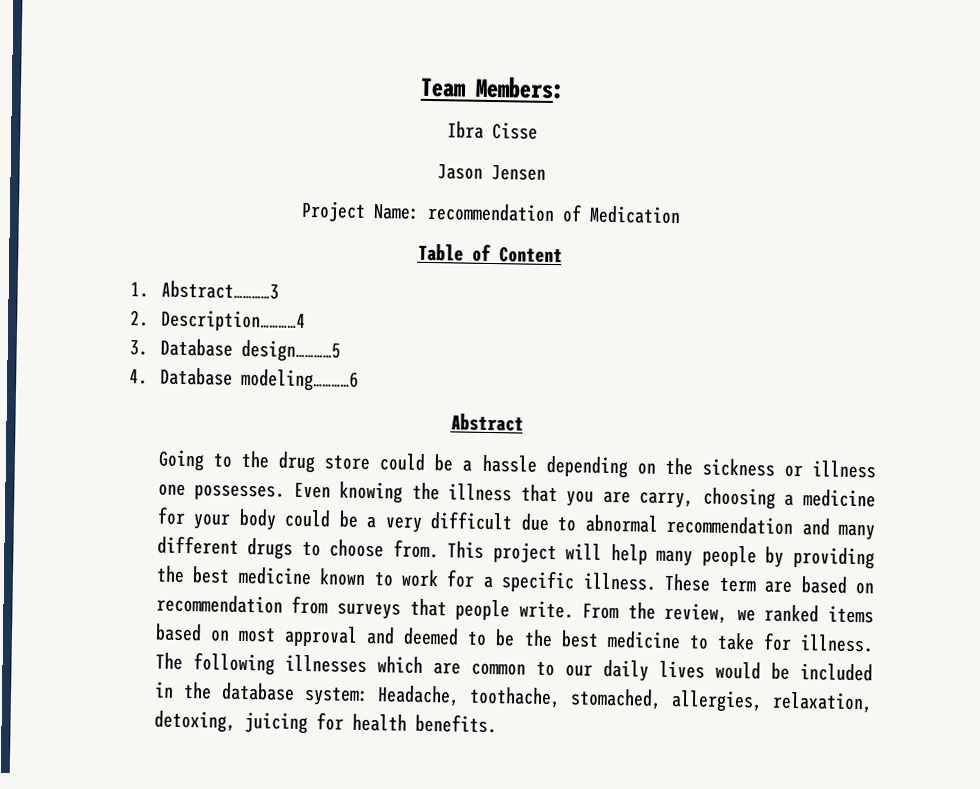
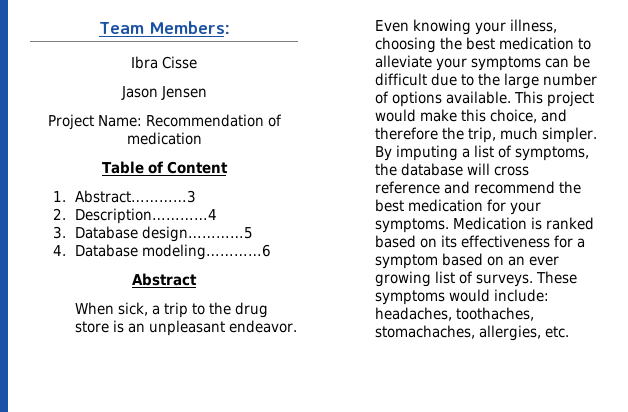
- Project Name: recommendation of Medication
+ Project Name: Recommendation of medication
- Going to the drug store could be a hassle depending on the sickness or illness one possesses. Even knowing the illness that you are carry, choosing a medicine for your body could be a very difficult due to abnormal recommendation and many different drugs to choose from. This project will help many people by providing the best medicine known to work for a specific illness. These term are based on recommendation from surveys that people write. From the review, we ranked items based on most approval and deemed to be the best medicine to take for illness. The following illnesses which are common to our daily lives would be included in the database system: Headache, toothache, stomached, allergies, relaxation, detoxing, juicing for health benefits.
+ When sick, a trip to the drug store is an unpleasant endeavor. Even knowing your illness, choosing the best medication to alleviate your symptoms can be difficult due to the large number of options available. This project would make this choice, and therefore the trip, much simpler. By imputing a list of symptoms, the database will cross reference and recommend the best medication for your symptoms. Medication is ranked based on its effectiveness for a symptom based on an ever growing list of surveys. These symptoms would include: headaches, toothaches, stomachaches, allergies, etc.

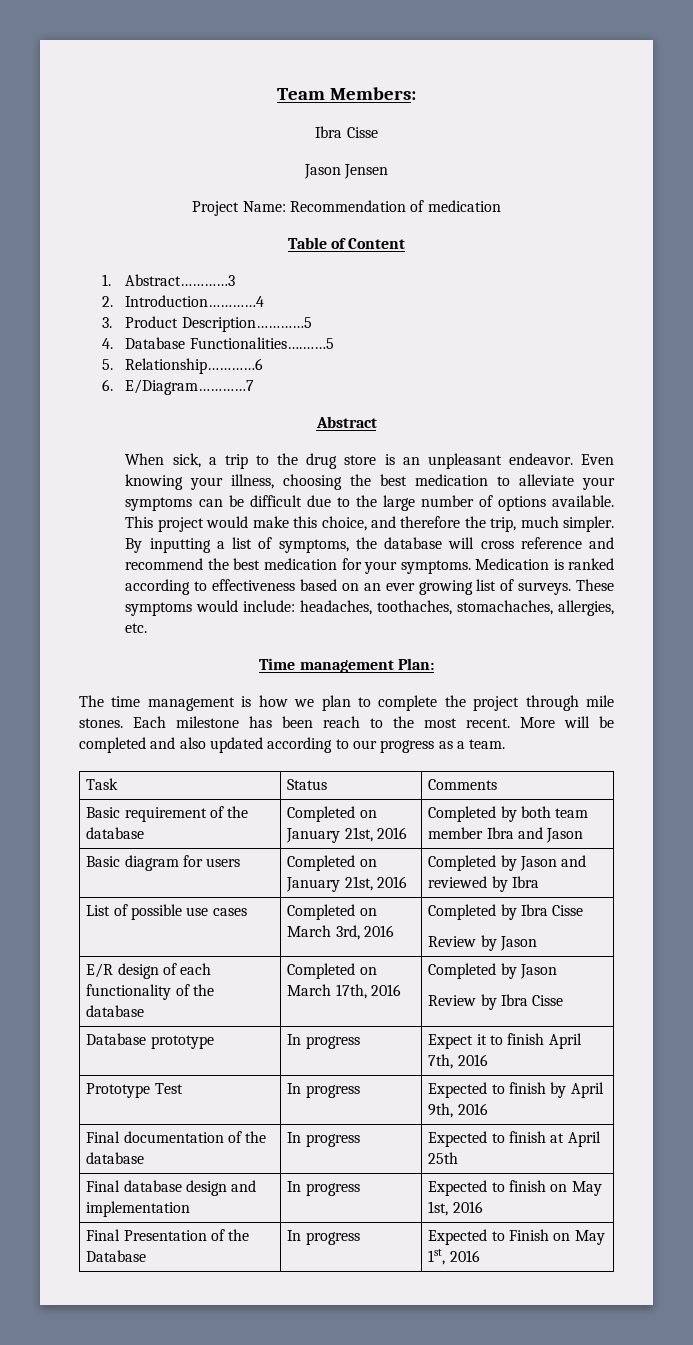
- 2. Description…………4
- 3. Database design…………5
- 4. Database modeling…………6
+ 2. Introduction…………4
+ 3. Product Description…………5
+ 4. Database Functionalities….……5
+ 5. Relationship…………6
+ 6. E/Diagram…………7
- By imputing a list of symptoms, the database will cross reference and recommend the best medication for your symptoms.
+ By inputting a list of symptoms, the database will cross reference and recommend the best medication for your symptoms.
- Medication is ranked based on its effectiveness for a symptom based on an ever growing list of surveys.
+ Medication is ranked according to effectiveness based on an ever growing list of surveys.
+ Time management Plan:
+ The time management is how we plan to complete the project through mile stones. Each milestone has been reach to the most recent. More will be completed and also updated according to our progress as a team.
+ Task | Status | Comments
+ Basic requirement of the database | Completed on January 21st, 2016 | Completed by both team member Ibra and Jason
+ Basic diagram for users | Completed on January 21st, 2016 | Completed by Jason and reviewed by Ibra
+ List of possible use cases | Completed on March 3rd, 2016 | Completed by Ibra Cisse
+ Review by Jason
+ E/R design of each functionality of the database | Completed on March 17th, 2016 | Completed by Jason
+ Review by Ibra Cisse
+ Database prototype | In progress | Expect it to finish April 7th, 2016
+ Prototype Test | In progress | Expected to finish by April 9th, 2016
+ Final documentation of the database | In progress | Expected to finish at April 25th
+ Final database design and implementation | In progress | Expected to finish on May 1st, 2016
+ Final Presentation of the Database | In progress | Expected to Finish on May 1st, 2016

